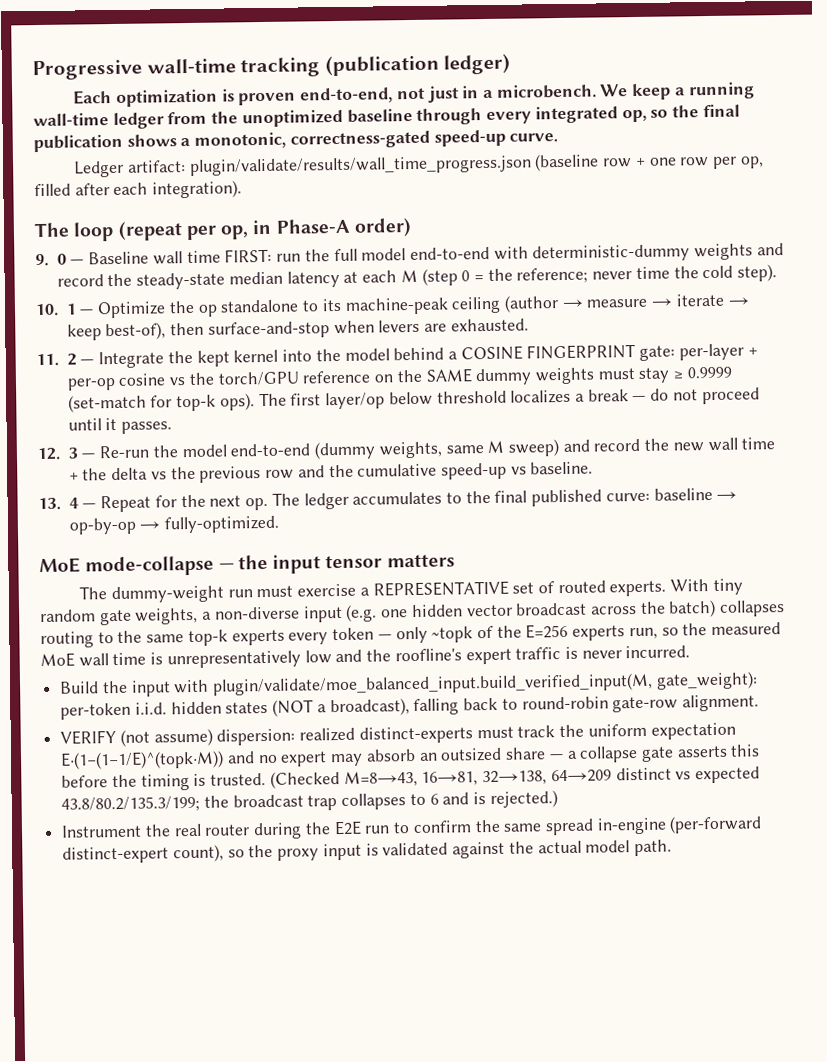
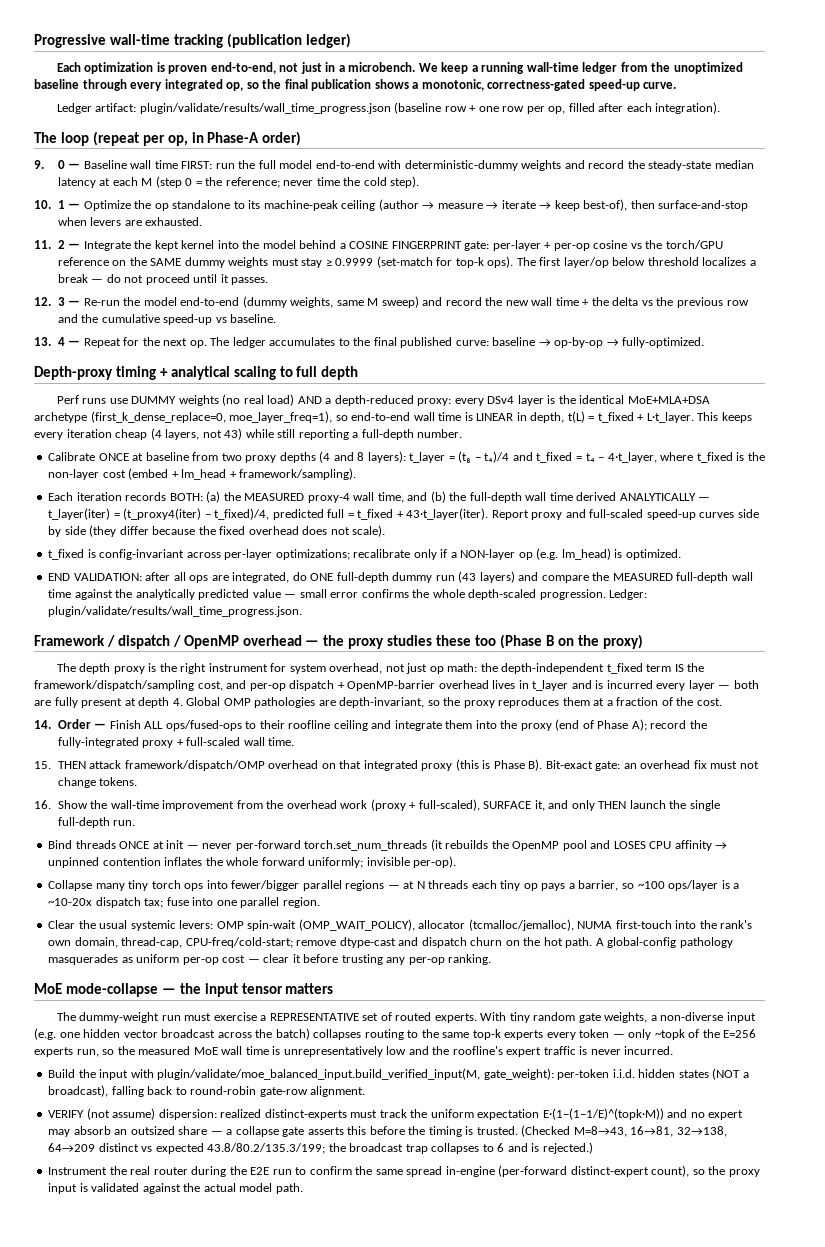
+ Depth-proxy timing + analytical scaling to full depth
+ Perf runs use DUMMY weights (no real load) AND a depth-reduced proxy: every DSv4 layer is the identical MoE+MLA+DSA archetype (first_k_dense_replace=0, moe_layer_freq=1), so end-to-end wall time is LINEAR in depth, t(L) = t_fixed + L·t_layer. This keeps every iteration cheap (4 layers, not 43) while still reporting a full-depth number.
+ Calibrate ONCE at baseline from two proxy depths (4 and 8 layers): t_layer = (t₈ − t₄)/4 and t_fixed = t₄ − 4·t_layer, where t_fixed is the non-layer cost (embed + lm_head + framework/sampling).
+ Each iteration records BOTH: (a) the MEASURED proxy-4 wall time, and (b) the full-depth wall time derived ANALYTICALLY — t_layer(iter) = (t_proxy4(iter) − t_fixed)/4, predicted full = t_fixed + 43·t_layer(iter). Report proxy and full-scaled speed-up curves side by side (they differ because the fixed overhead does not scale).
+ t_fixed is config-invariant across per-layer optimizations; recalibrate only if a NON-layer op (e.g. lm_head) is optimized.
+ END VALIDATION: after all ops are integrated, do ONE full-depth dummy run (43 layers) and compare the MEASURED full-depth wall time against the analytically predicted value — small error confirms the whole depth-scaled progression. Ledger: plugin/validate/results/wall_time_progress.json.
+ Framework / dispatch / OpenMP overhead — the proxy studies these too (Phase B on the proxy)
+ The depth proxy is the right instrument for system overhead, not just op math: the depth-independent t_fixed term IS the framework/dispatch/sampling cost, and per-op dispatch + OpenMP-barrier overhead lives in t_layer and is incurred every layer — both are fully present at depth 4. Global OMP pathologies are depth-invariant, so the proxy reproduces them at a fraction of the cost.
+ 14. Order — Finish ALL ops/fused-ops to their roofline ceiling and integrate them into the proxy (end of Phase A); record the fully-integrated proxy + full-scaled wall time.
+ 15. THEN attack framework/dispatch/OMP overhead on that integrated proxy (this is Phase B). Bit-exact gate: an overhead fix must not change tokens.
+ 16. Show the wall-time improvement from the overhead work (proxy + full-scaled), SURFACE it, and only THEN launch the single full-depth run.
+ Bind threads ONCE at init — never per-forward torch.set_num_threads (it rebuilds the OpenMP pool and LOSES CPU affinity → unpinned contention inflates the whole forward uniformly; invisible per-op).
+ Collapse many tiny torch ops into fewer/bigger parallel regions — at N threads each tiny op pays a barrier, so ~100 ops/layer is a ~10-20x dispatch tax; fuse into one parallel region.
+ Clear the usual systemic levers: OMP spin-wait (OMP_WAIT_POLICY), allocator (tcmalloc/jemalloc), NUMA first-touch into the rank's own domain, thread-cap, CPU-freq/cold-start; remove dtype-cast and dispatch churn on the hot path. A global-config pathology masquerades as uniform per-op cost — clear it before trusting any per-op ranking.

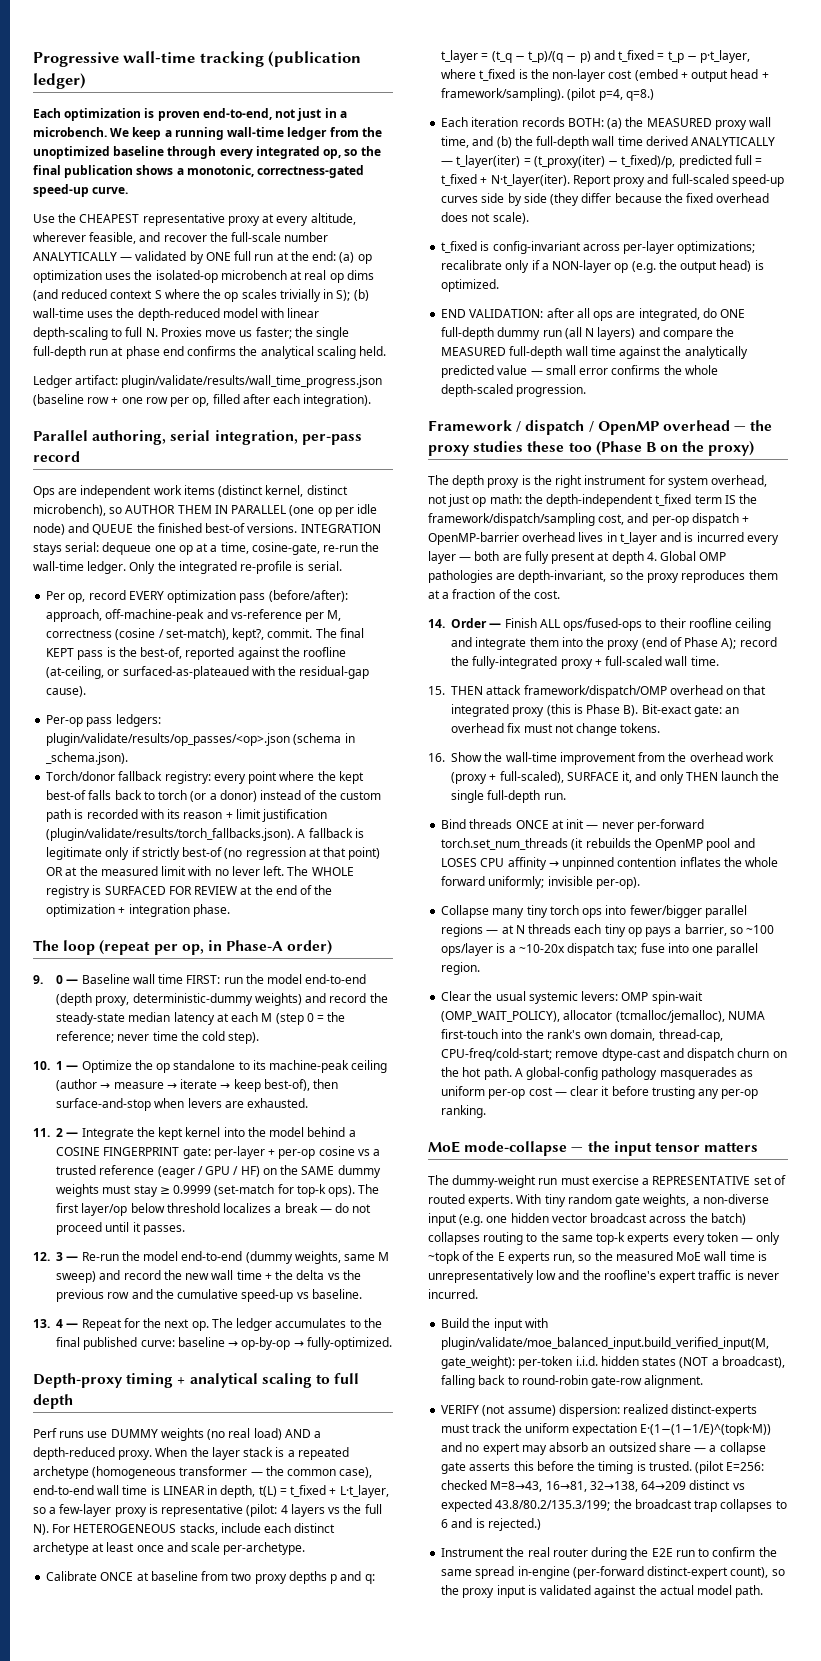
+ Use the CHEAPEST representative proxy at every altitude, wherever feasible, and recover the full-scale number ANALYTICALLY — validated by ONE full run at the end: (a) op optimization uses the isolated-op microbench at real op dims (and reduced context S where the op scales trivially in S); (b) wall-time uses the depth-reduced model with linear depth-scaling to full N. Proxies move us faster; the single full-depth run at phase end confirms the analytical scaling held.
+ Parallel authoring, serial integration, per-pass record
+ Ops are independent work items (distinct kernel, distinct microbench), so AUTHOR THEM IN PARALLEL (one op per idle node) and QUEUE the finished best-of versions. INTEGRATION stays serial: dequeue one op at a time, cosine-gate, re-run the wall-time ledger. Only the integrated re-profile is serial.
+ Per op, record EVERY optimization pass (before/after): approach, off-machine-peak and vs-reference per M, correctness (cosine / set-match), kept?, commit. The final KEPT pass is the best-of, reported against the roofline (at-ceiling, or surfaced-as-plateaued with the residual-gap cause).
+ Per-op pass ledgers: plugin/validate/results/op_passes/<op>.json (schema in _schema.json).
+ Torch/donor fallback registry: every point where the kept best-of falls back to torch (or a donor) instead of the custom path is recorded with its reason + limit justification (plugin/validate/results/torch_fallbacks.json). A fallback is legitimate only if strictly best-of (no regression at that point) OR at the measured limit with no lever left. The WHOLE registry is SURFACED FOR REVIEW at the end of the optimization + integration phase.
- 9. 0 — Baseline wall time FIRST: run the full model end-to-end with deterministic-dummy weights and record the steady-state median latency at each M (step 0 = the reference; never time the cold step).
+ 9. 0 — Baseline wall time FIRST: run the model end-to-end (depth proxy, deterministic-dummy weights) and record the steady-state median latency at each M (step 0 = the reference; never time the cold step).
- 11. 2 — Integrate the kept kernel into the model behind a COSINE FINGERPRINT gate: per-layer + per-op cosine vs the torch/GPU reference on the SAME dummy weights must stay ≥ 0.9999 (set-match for top-k ops).
+ 11. 2 — Integrate the kept kernel into the model behind a COSINE FINGERPRINT gate: per-layer + per-op cosine vs a trusted reference (eager / GPU / HF) on the SAME dummy weights must stay ≥ 0.9999 (set-match for top-k ops).
- Perf runs use DUMMY weights (no real load) AND a depth-reduced proxy: every DSv4 layer is the identical MoE+MLA+DSA archetype (first_k_dense_replace=0, moe_layer_freq=1), so end-to-end wall time is LINEAR in depth, t(L) = t_fixed + L·t_layer. This keeps every iteration cheap (4 layers, not 43) while still reporting a full-depth number.
+ Perf runs use DUMMY weights (no real load) AND a depth-reduced proxy. When the layer stack is a repeated archetype (homogeneous transformer — the common case), end-to-end wall time is LINEAR in depth, t(L) = t_fixed + L·t_layer, so a few-layer proxy is representative (pilot: 4 layers vs the full N). For HETEROGENEOUS stacks, include each distinct archetype at least once and scale per-archetype.
- Calibrate ONCE at baseline from two proxy depths (4 and 8 layers): t_layer = (t₈ − t₄)/4 and t_fixed = t₄ − 4·t_layer, where t_fixed is the non-layer cost (embed + lm_head + framework/sampling).
+ Calibrate ONCE at baseline from two proxy depths p and q: t_layer = (t_q − t_p)/(q − p) and t_fixed = t_p − p·t_layer, where t_fixed is the non-layer cost (embed + output head + framework/sampling). (pilot p=4, q=8.)
- Each iteration records BOTH: (a) the MEASURED proxy-4 wall time, and (b) the full-depth wall time derived ANALYTICALLY — t_layer(iter) = (t_proxy4(iter) − t_fixed)/4, predicted full = t_fixed + 43·t_layer(iter).
+ Each iteration records BOTH: (a) the MEASURED proxy wall time, and (b) the full-depth wall time derived ANALYTICALLY — t_layer(iter) = (t_proxy(iter) − t_fixed)/p, predicted full = t_fixed + N·t_layer(iter).
- t_fixed is config-invariant across per-layer optimizations; recalibrate only if a NON-layer op (e.g. lm_head) is optimized.
+ t_fixed is config-invariant across per-layer optimizations; recalibrate only if a NON-layer op (e.g. the output head) is optimized.
- END VALIDATION: after all ops are integrated, do ONE full-depth dummy run (43 layers) and compare the MEASURED full-depth wall time against the analytically predicted value — small error confirms the whole depth-scaled progression. Ledger: plugin/validate/results/wall_time_progress.json.
+ END VALIDATION: after all ops are integrated, do ONE full-depth dummy run (all N layers) and compare the MEASURED full-depth wall time against the analytically predicted value — small error confirms the whole depth-scaled progression.
- With tiny random gate weights, a non-diverse input (e.g. one hidden vector broadcast across the batch) collapses routing to the same top-k experts every token — only ~topk of the E=256 experts run, so the measured MoE wall time is unrepresentatively low and the roofline's expert traffic is never incurred.
+ With tiny random gate weights, a non-diverse input (e.g. one hidden vector broadcast across the batch) collapses routing to the same top-k experts every token — only ~topk of the E experts run, so the measured MoE wall time is unrepresentatively low and the roofline's expert traffic is never incurred.
- (Checked M=8→43, 16→81, 32→138, 64→209 distinct vs expected 43.8/80.2/135.3/199; the broadcast trap collapses to 6 and is rejected.)
+ (pilot E=256: checked M=8→43, 16→81, 32→138, 64→209 distinct vs expected 43.8/80.2/135.3/199; the broadcast trap collapses to 6 and is rejected.)

